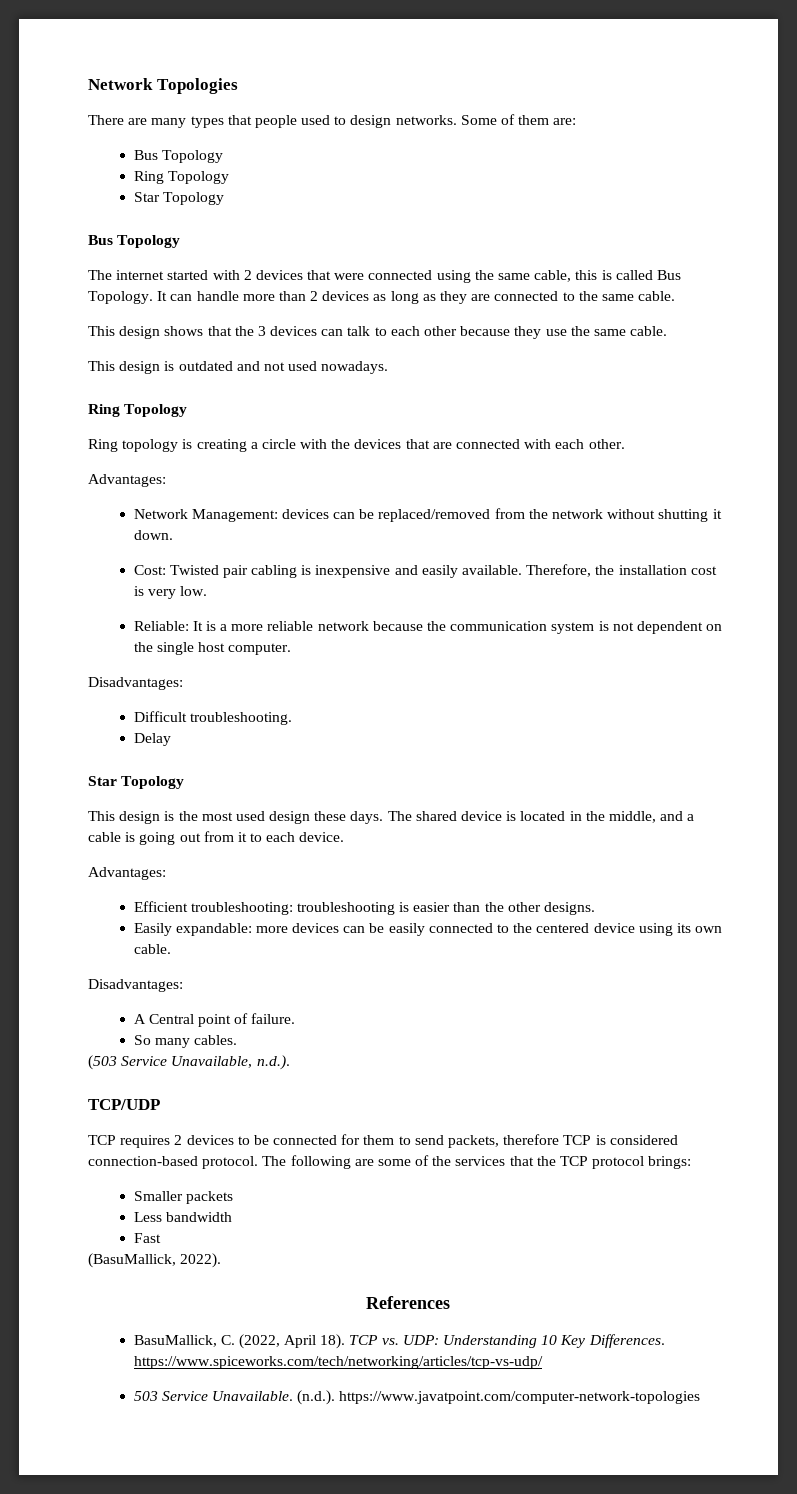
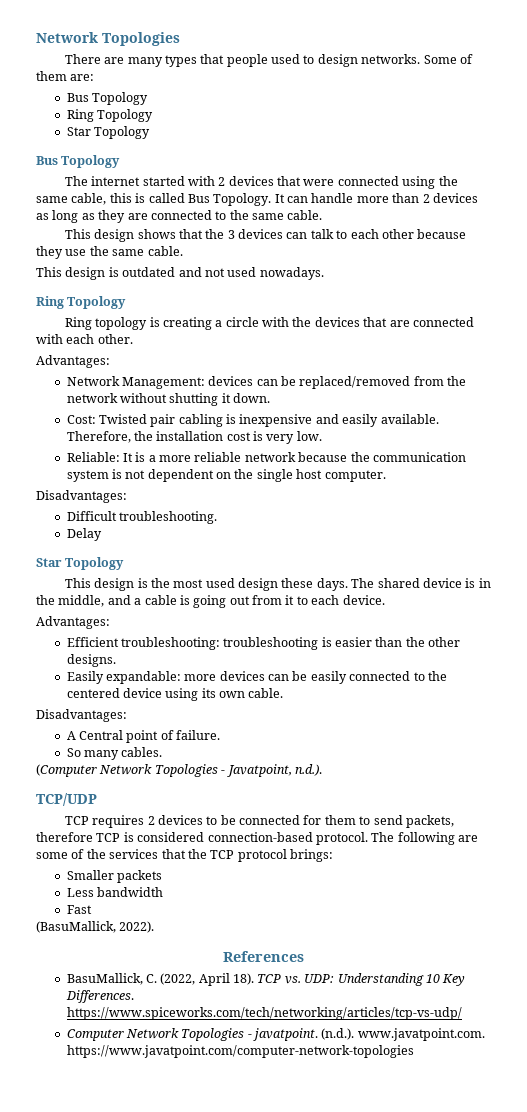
- The shared device is located in the middle, and a cable is going out from it to each device.
+ The shared device is in the middle, and a cable is going out from it to each device.
- (503 Service Unavailable, n.d.).
+ (Computer Network Topologies - Javatpoint, n.d.).
- 503 Service Unavailable. (n.d.). https://www.javatpoint.com/computer-network-topologies
+ Computer Network Topologies - javatpoint. (n.d.). www.javatpoint.com. https://www.javatpoint.com/computer-network-topologies

